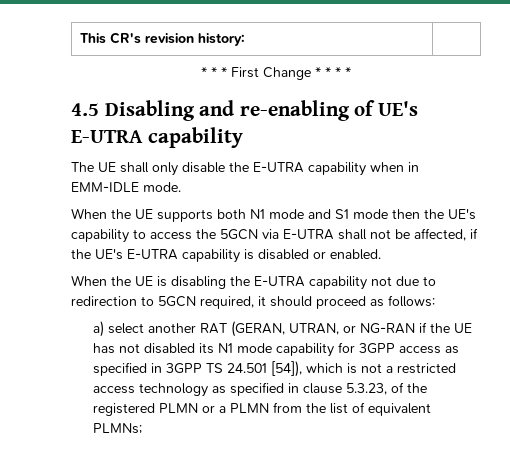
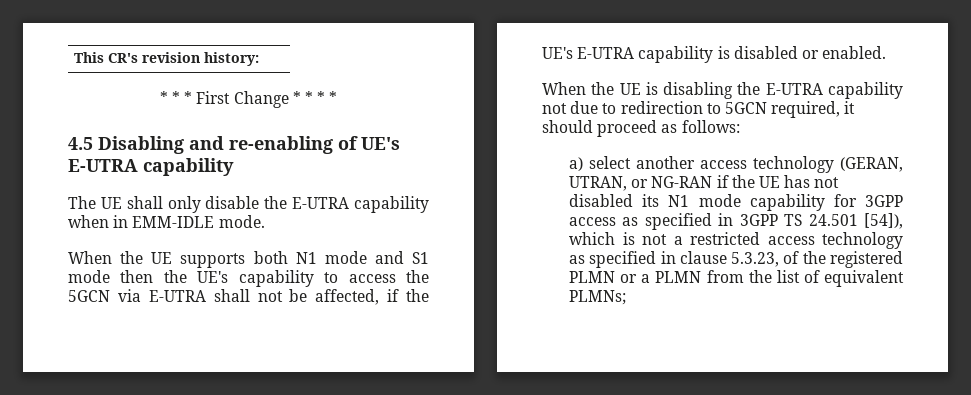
- a) select another RAT (GERAN, UTRAN, or NG-RAN if the UE has not disabled its N1 mode capability for 3GPP access as specified in 3GPP TS 24.501 [54]), which is not a restricted access technology as specified in clause 5.3.23, of the registered PLMN or a PLMN from the list of equivalent PLMNs;
+ a) select another access technology (GERAN, UTRAN, or NG-RAN if the UE has not disabled its N1 mode capability for 3GPP access as specified in 3GPP TS 24.501 [54]), which is not a restricted access technology as specified in clause 5.3.23, of the registered PLMN or a PLMN from the list of equivalent PLMNs;

